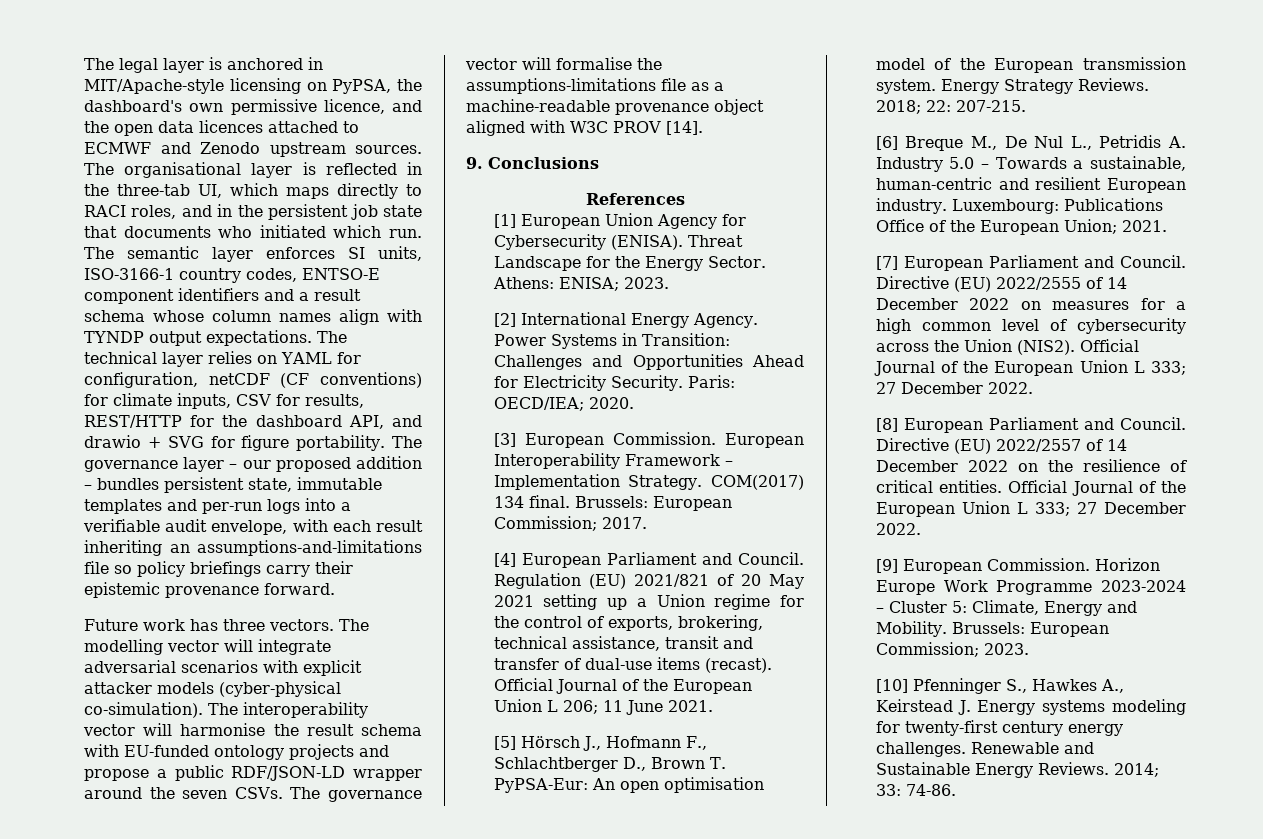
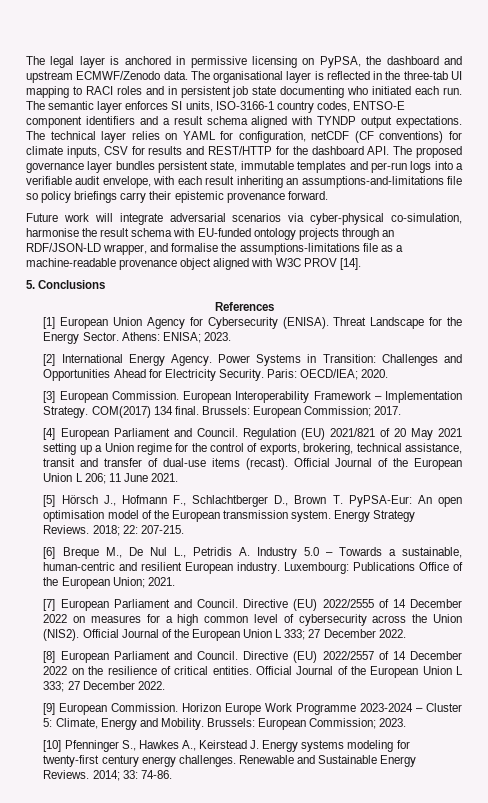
- The legal layer is anchored in MIT/Apache-style licensing on PyPSA, the dashboard's own permissive licence, and the open data licences attached to ECMWF and Zenodo upstream sources.
+ The legal layer is anchored in permissive licensing on PyPSA, the dashboard and upstream ECMWF/Zenodo data.
- The organisational layer is reflected in the three-tab UI, which maps directly to RACI roles, and in the persistent job state that documents who initiated which run.
+ The organisational layer is reflected in the three-tab UI mapping to RACI roles and in persistent job state documenting who initiated each run.
- The semantic layer enforces SI units, ISO-3166-1 country codes, ENTSO-E component identifiers and a result schema whose column names align with TYNDP output expectations.
+ The semantic layer enforces SI units, ISO-3166-1 country codes, ENTSO-E component identifiers and a result schema aligned with TYNDP output expectations.
- The technical layer relies on YAML for configuration, netCDF (CF conventions) for climate inputs, CSV for results, REST/HTTP for the dashboard API, and drawio + SVG for figure portability. The governance layer – our proposed addition – bundles persistent state, immutable templates and per-run logs into a verifiable audit envelope, with each result inheriting an assumptions-and-limitations file so policy briefings carry their epistemic provenance forward.
+ The technical layer relies on YAML for configuration, netCDF (CF conventions) for climate inputs, CSV for results and REST/HTTP for the dashboard API. The proposed governance layer bundles persistent state, immutable templates and per-run logs into a verifiable audit envelope, with each result inheriting an assumptions-and-limitations file so policy briefings carry their epistemic provenance forward.
- Future work has three vectors. The modelling vector will integrate adversarial scenarios with explicit attacker models (cyber-physical co-simulation). The interoperability vector will harmonise the result schema with EU-funded ontology projects and propose a public RDF/JSON-LD wrapper around the seven CSVs. The governance vector will formalise the assumptions-limitations file as a machine-readable provenance object aligned with W3C PROV [14].
+ Future work will integrate adversarial scenarios via cyber-physical co-simulation, harmonise the result schema with EU-funded ontology projects through an RDF/JSON-LD wrapper, and formalise the assumptions-limitations file as a machine-readable provenance object aligned with W3C PROV [14].
- 9. Conclusions
+ 5. Conclusions

